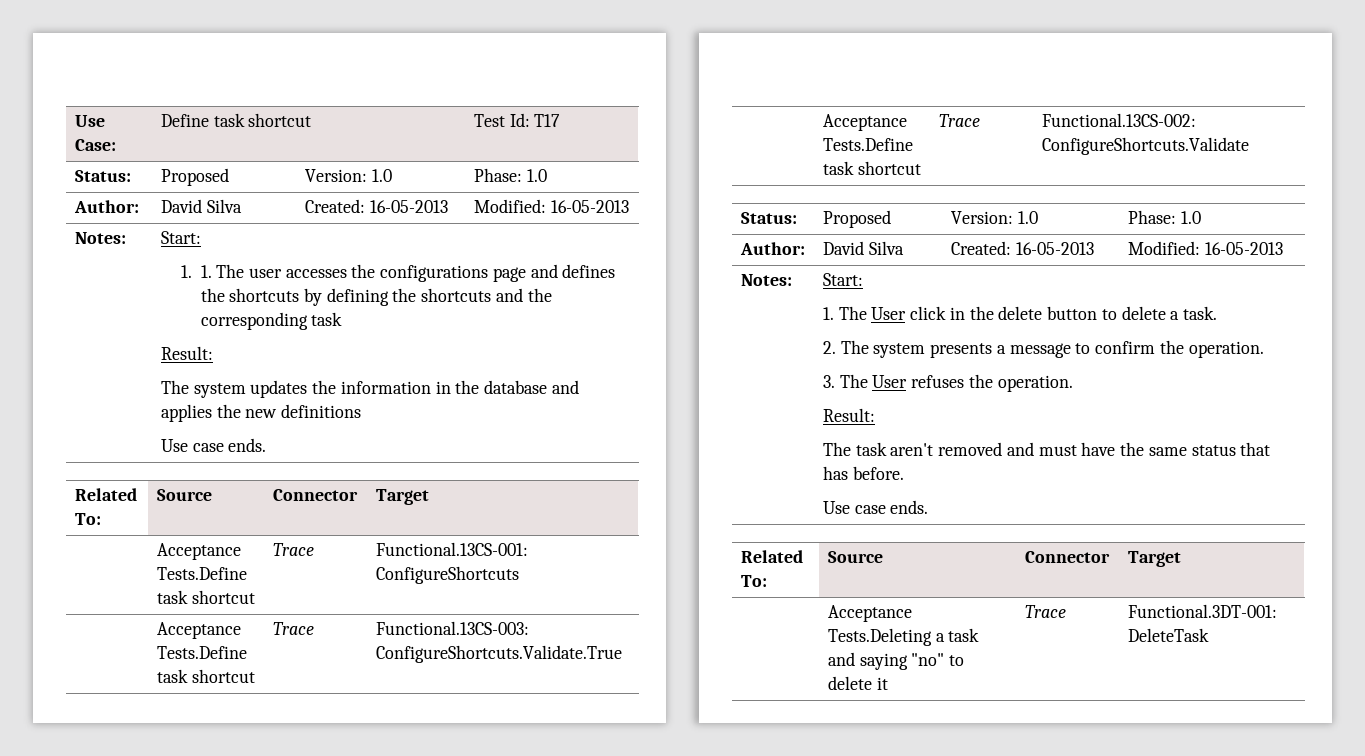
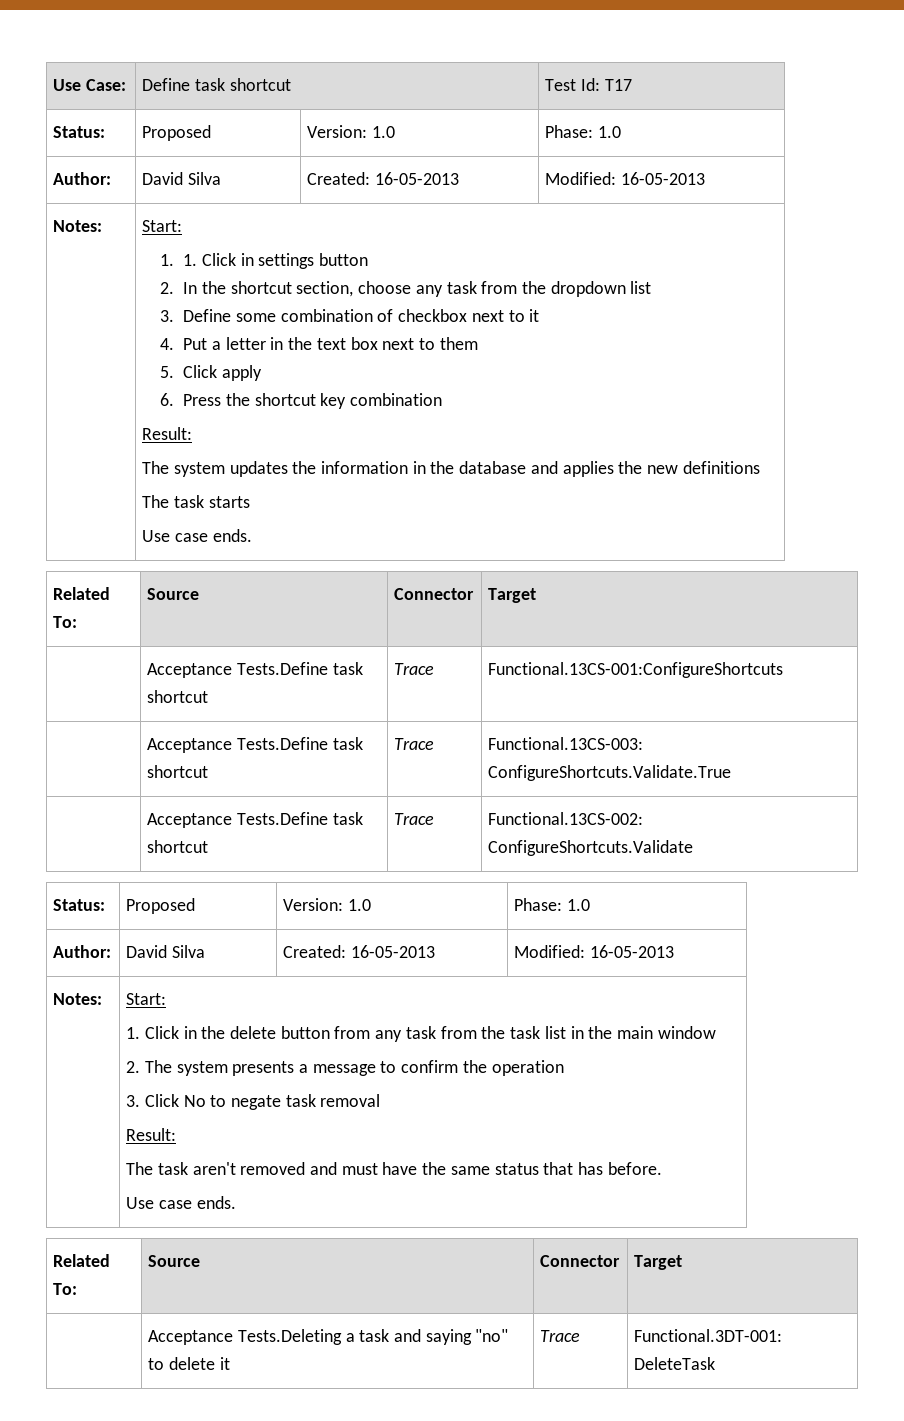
- 1. 1. The user accesses the configurations page and defines the shortcuts by defining the shortcuts and the corresponding task
+ 1. 1. Click in settings button
+ 2. In the shortcut section, choose any task from the dropdown list
+ 3. Define some combination of checkbox next to it
+ 4. Put a letter in the text box next to them
+ 5. Click apply
+ 6. Press the shortcut key combination
+ The task starts
- 1. The User click in the delete button to delete a task.
+ 1. Click in the delete button from any task from the task list in the main window
- 2. The system presents a message to confirm the operation.
- 3. The User refuses the operation.
+ 2. The system presents a message to confirm the operation
+ 3. Click No to negate task removal

